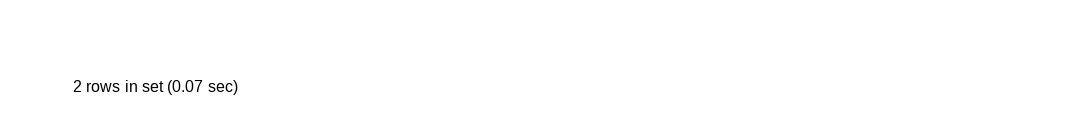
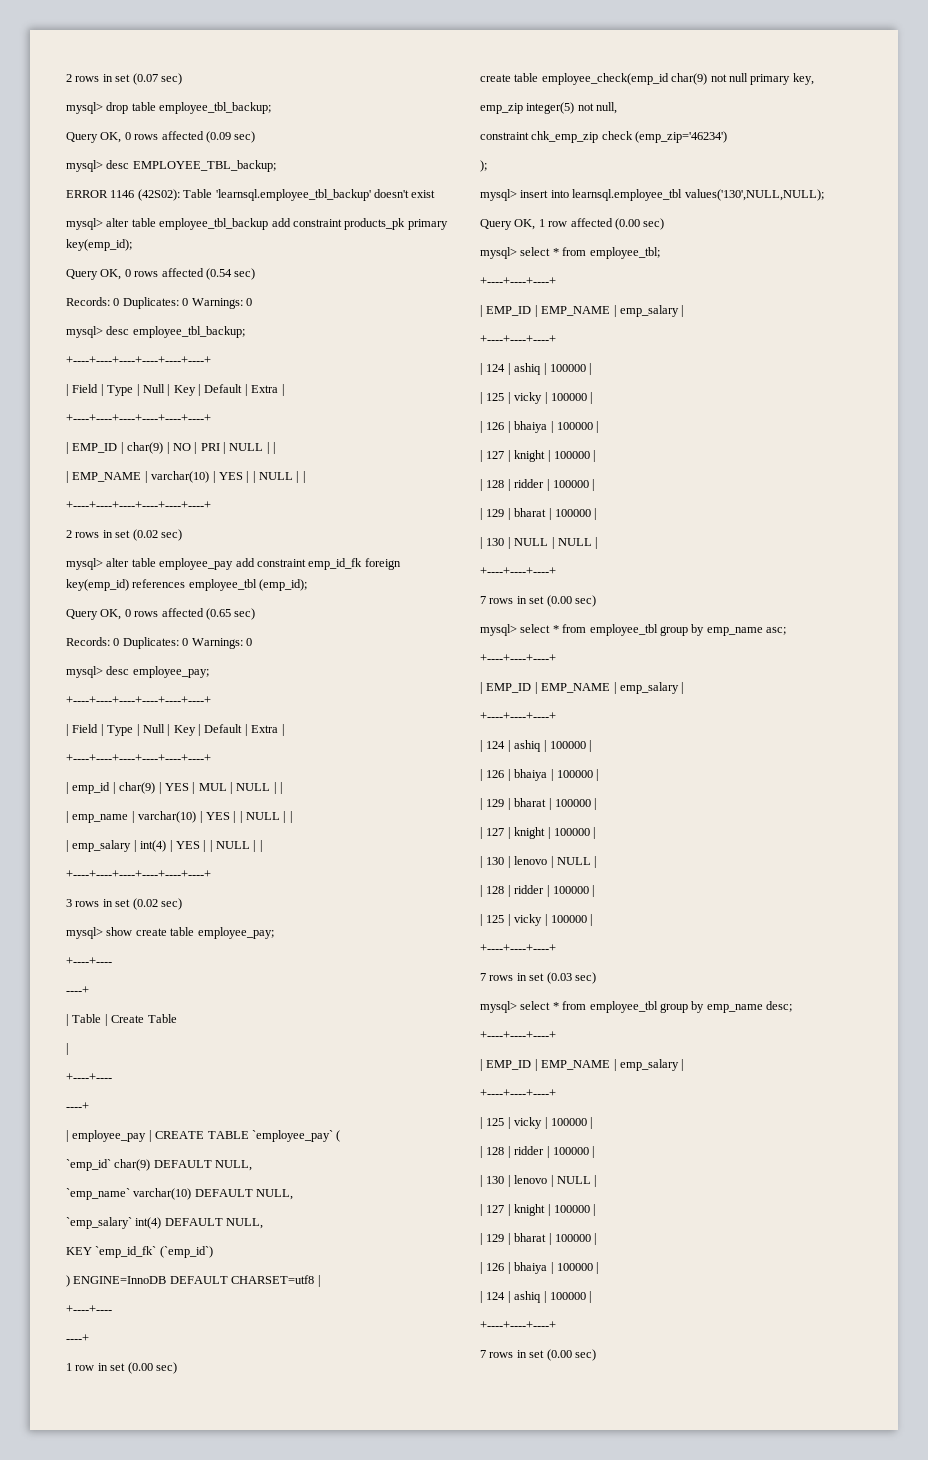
+ mysql> drop table employee_tbl_backup;
+ Query OK, 0 rows affected (0.09 sec)
+ mysql> desc EMPLOYEE_TBL_backup;
+ ERROR 1146 (42S02): Table 'learnsql.employee_tbl_backup' doesn't exist
+ mysql> alter table employee_tbl_backup add constraint products_pk primary key(emp_id);
+ Query OK, 0 rows affected (0.54 sec)
+ Records: 0 Duplicates: 0 Warnings: 0
+ mysql> desc employee_tbl_backup;
+ +----+----+----+----+----+----+
+ | Field | Type | Null | Key | Default | Extra |
+ +----+----+----+----+----+----+
+ | EMP_ID | char(9) | NO | PRI | NULL | |
+ | EMP_NAME | varchar(10) | YES | | NULL | |
+ +----+----+----+----+----+----+
+ 2 rows in set (0.02 sec)
+ mysql> alter table employee_pay add constraint emp_id_fk foreign key(emp_id) references employee_tbl (emp_id);
+ Query OK, 0 rows affected (0.65 sec)
+ Records: 0 Duplicates: 0 Warnings: 0
+ mysql> desc employee_pay;
+ +----+----+----+----+----+----+
+ | Field | Type | Null | Key | Default | Extra |
+ +----+----+----+----+----+----+
+ | emp_id | char(9) | YES | MUL | NULL | |
+ | emp_name | varchar(10) | YES | | NULL | |
+ | emp_salary | int(4) | YES | | NULL | |
+ +----+----+----+----+----+----+
+ 3 rows in set (0.02 sec)
+ mysql> show create table employee_pay;
+ +----+----
+ ----+
+ | Table | Create Table
+ |
+ +----+----
+ ----+
+ | employee_pay | CREATE TABLE `employee_pay` (
+ `emp_id` char(9) DEFAULT NULL,
+ `emp_name` varchar(10) DEFAULT NULL,
+ `emp_salary` int(4) DEFAULT NULL,
+ KEY `emp_id_fk` (`emp_id`)
+ ) ENGINE=InnoDB DEFAULT CHARSET=utf8 |
+ +----+----
+ ----+
+ 1 row in set (0.00 sec)
+ create table employee_check(emp_id char(9) not null primary key,
+ emp_zip integer(5) not null,
+ constraint chk_emp_zip check (emp_zip='46234')
+ );
+ mysql> insert into learnsql.employee_tbl values('130',NULL,NULL);
+ Query OK, 1 row affected (0.00 sec)
+ mysql> select * from employee_tbl;
+ +----+----+----+
+ | EMP_ID | EMP_NAME | emp_salary |
+ +----+----+----+
+ | 124 | ashiq | 100000 |
+ | 125 | vicky | 100000 |
+ | 126 | bhaiya | 100000 |
+ | 127 | knight | 100000 |
+ | 128 | ridder | 100000 |
+ | 129 | bharat | 100000 |
+ | 130 | NULL | NULL |
+ +----+----+----+
+ 7 rows in set (0.00 sec)
+ mysql> select * from employee_tbl group by emp_name asc;
+ +----+----+----+
+ | EMP_ID | EMP_NAME | emp_salary |
+ +----+----+----+
+ | 124 | ashiq | 100000 |
+ | 126 | bhaiya | 100000 |
+ | 129 | bharat | 100000 |
+ | 127 | knight | 100000 |
+ | 130 | lenovo | NULL |
+ | 128 | ridder | 100000 |
+ | 125 | vicky | 100000 |
+ +----+----+----+
+ 7 rows in set (0.03 sec)
+ mysql> select * from employee_tbl group by emp_name desc;
+ +----+----+----+
+ | EMP_ID | EMP_NAME | emp_salary |
+ +----+----+----+
+ | 125 | vicky | 100000 |
+ | 128 | ridder | 100000 |
+ | 130 | lenovo | NULL |
+ | 127 | knight | 100000 |
+ | 129 | bharat | 100000 |
+ | 126 | bhaiya | 100000 |
+ | 124 | ashiq | 100000 |
+ +----+----+----+
+ 7 rows in set (0.00 sec)

